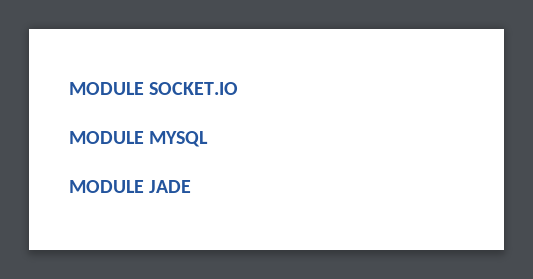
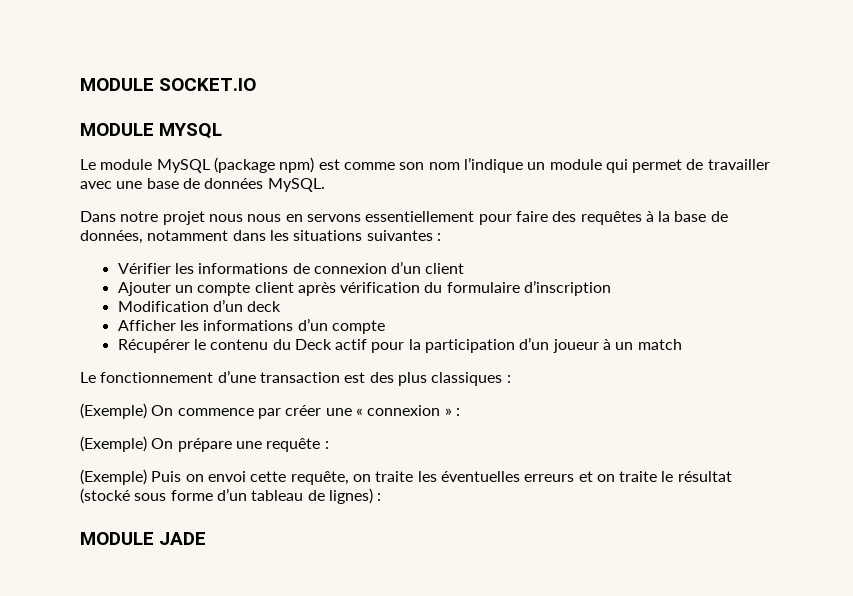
+ Le module MySQL (package npm) est comme son nom l’indique un module qui permet de travailler avec une base de données MySQL.
+ Dans notre projet nous nous en servons essentiellement pour faire des requêtes à la base de données, notamment dans les situations suivantes :
+ Vérifier les informations de connexion d’un client
+ Ajouter un compte client après vérification du formulaire d’inscription
+ Modification d’un deck
+ Afficher les informations d’un compte
+ Récupérer le contenu du Deck actif pour la participation d’un joueur à un match
+ Le fonctionnement d’une transaction est des plus classiques :
+ (Exemple) On commence par créer une « connexion » :
+ (Exemple) On prépare une requête :
+ (Exemple) Puis on envoi cette requête, on traite les éventuelles erreurs et on traite le résultat (stocké sous forme d’un tableau de lignes) :

